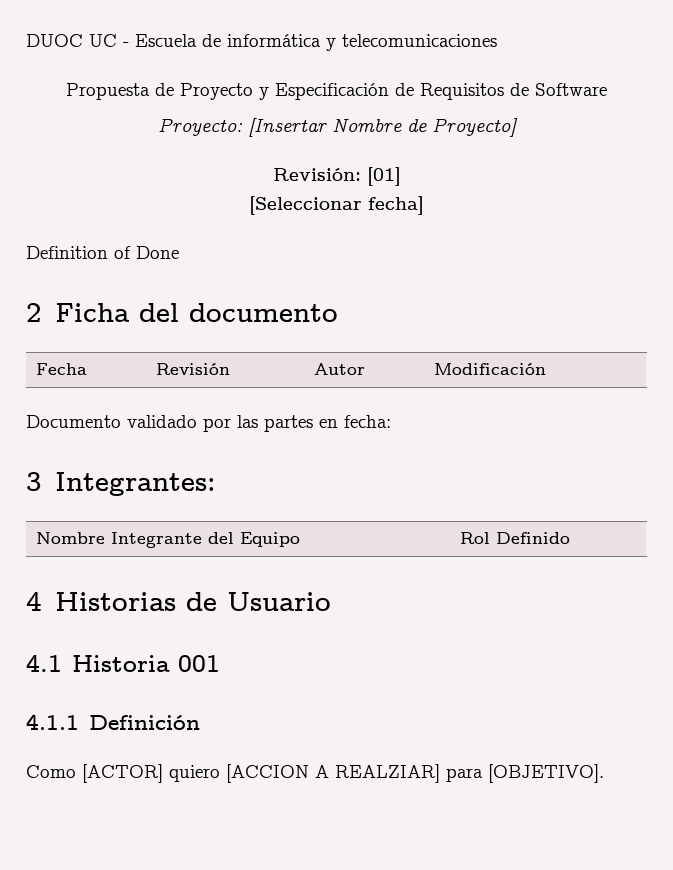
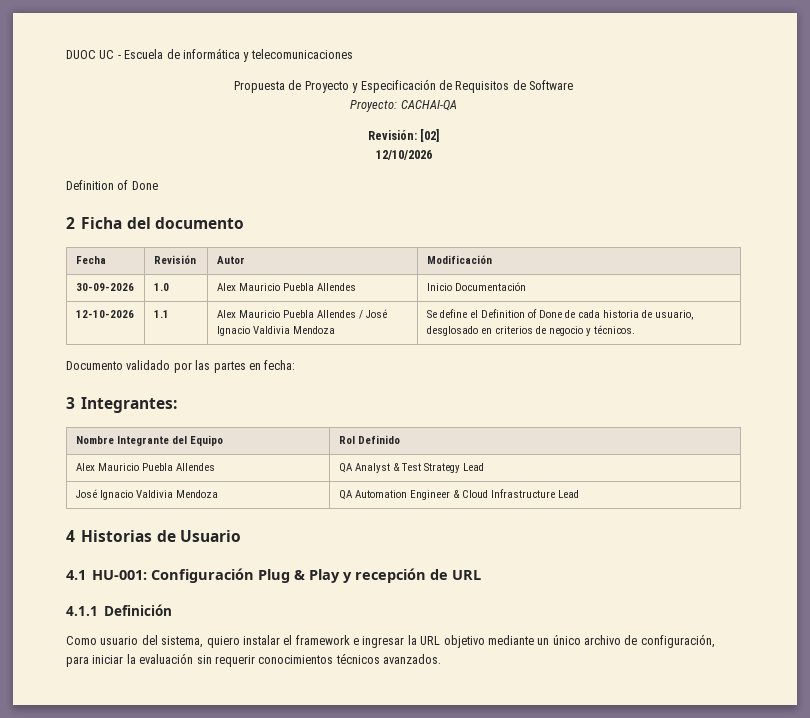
- Proyecto: [Insertar Nombre de Proyecto]
- Revisión: [01]
- [Seleccionar fecha]
+ Proyecto: CACHAI-QA
+ Revisión: [02]
+ 12/10/2026
+ 30-09-2026 | 1.0 | Alex Mauricio Puebla Allendes | Inicio Documentación
+ 12-10-2026 | 1.1 | Alex Mauricio Puebla Allendes / José Ignacio Valdivia Mendoza | Se define el Definition of Done de cada historia de usuario, desglosado en criterios de negocio y técnicos.
+ Alex Mauricio Puebla Allendes | QA Analyst & Test Strategy Lead
+ José Ignacio Valdivia Mendoza | QA Automation Engineer & Cloud Infrastructure Lead
- 4.1 Historia 001
+ 4.1 HU-001: Configuración Plug & Play y recepción de URL
  4.1.1 Definición
- Como [ACTOR] quiero [ACCION A REALZIAR] para [OBJETIVO].
+ Como usuario del sistema, quiero instalar el framework e ingresar la URL objetivo mediante un único archivo de configuración, para iniciar la evaluación sin requerir conocimientos técnicos avanzados.

